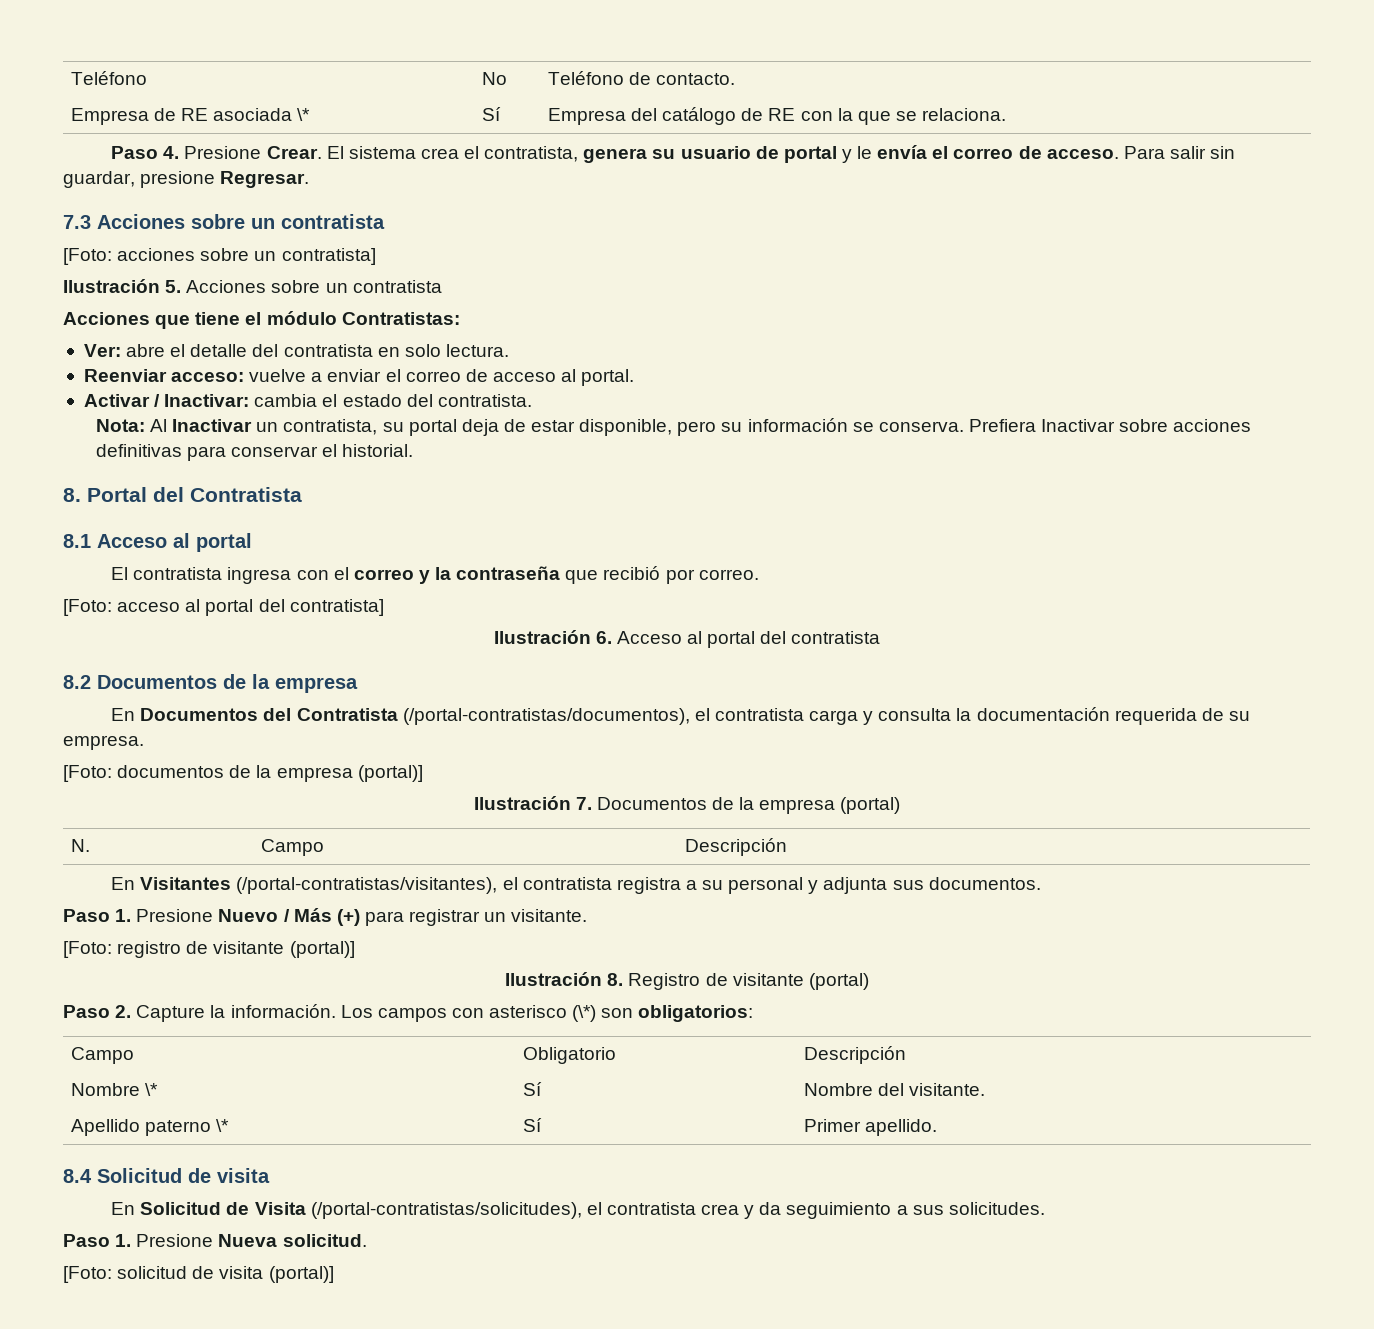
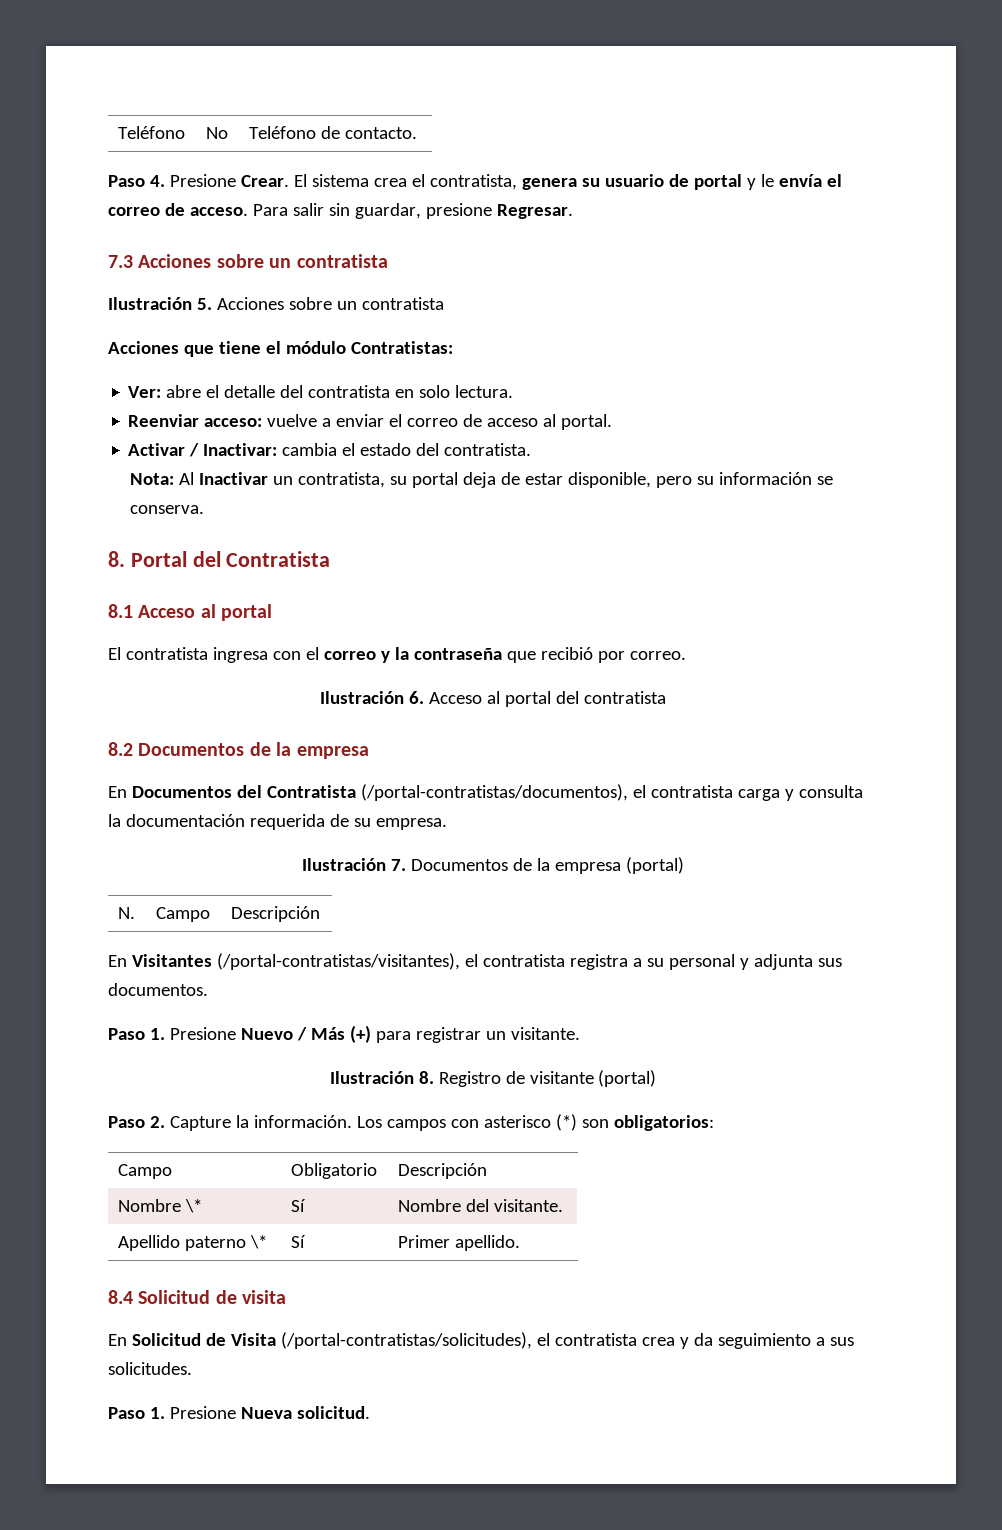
- Empresa de RE asociada \* | Sí | Empresa del catálogo de RE con la que se relaciona.
- [Foto: acciones sobre un contratista]
- Prefiera Inactivar sobre acciones definitivas para conservar el historial.
- [Foto: acceso al portal del contratista]
- [Foto: documentos de la empresa (portal)]
- [Foto: registro de visitante (portal)]
- Los campos con asterisco (\*) son obligatorios:
+ Los campos con asterisco (*) son obligatorios:
- [Foto: solicitud de visita (portal)]

